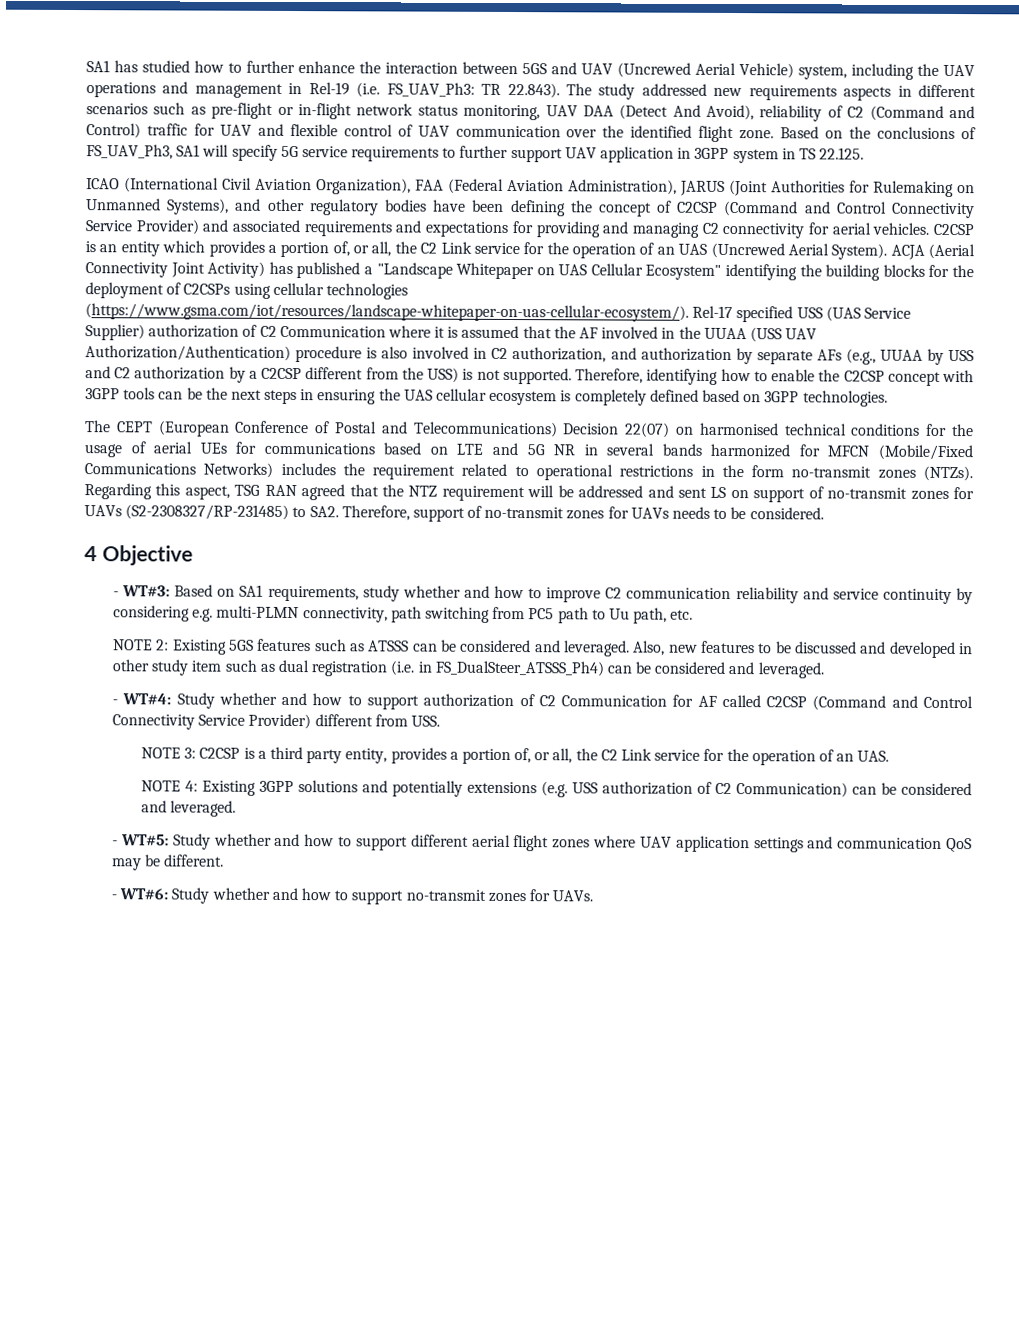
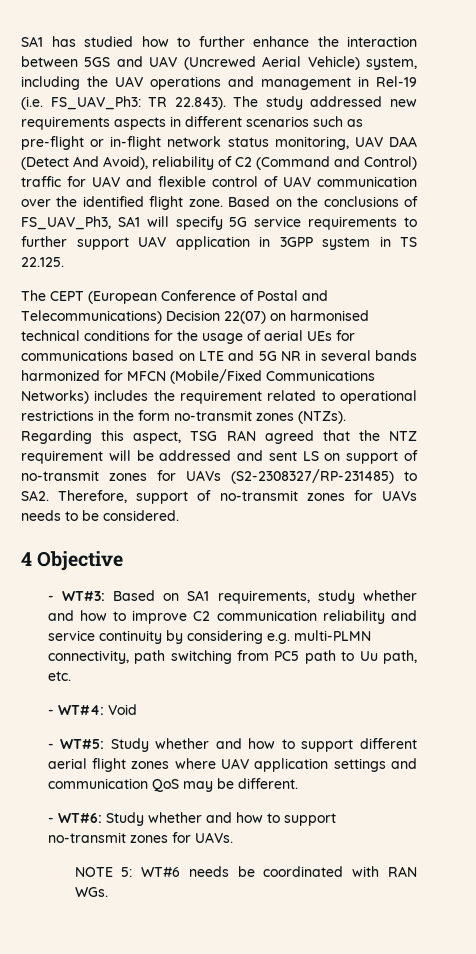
- ICAO (International Civil Aviation Organization), FAA (Federal Aviation Administration), JARUS (Joint Authorities for Rulemaking on Unmanned Systems), and other regulatory bodies have been defining the concept of C2CSP (Command and Control Connectivity Service Provider) and associated requirements and expectations for providing and managing C2 connectivity for aerial vehicles. C2CSP is an entity which provides a portion of, or all, the C2 Link service for the operation of an UAS (Uncrewed Aerial System). ACJA (Aerial Connectivity Joint Activity) has published a "Landscape Whitepaper on UAS Cellular Ecosystem" identifying the building blocks for the deployment of C2CSPs using cellular technologies (https://www.gsma.com/iot/resources/landscape-whitepaper-on-uas-cellular-ecosystem/). Rel-17 specified USS (UAS Service Supplier) authorization of C2 Communication where it is assumed that the AF involved in the UUAA (USS UAV Authorization/Authentication) procedure is also involved in C2 authorization, and authorization by separate AFs (e.g., UUAA by USS and C2 authorization by a C2CSP different from the USS) is not supported. Therefore, identifying how to enable the C2CSP concept with 3GPP tools can be the next steps in ensuring the UAS cellular ecosystem is completely defined based on 3GPP technologies.
- NOTE 2: Existing 5GS features such as ATSSS can be considered and leveraged. Also, new features to be discussed and developed in other study item such as dual registration (i.e. in FS_DualSteer_ATSSS_Ph4) can be considered and leveraged.
- - WT#4: Study whether and how to support authorization of C2 Communication for AF called C2CSP (Command and Control Connectivity Service Provider) different from USS.
- NOTE 3: C2CSP is a third party entity, provides a portion of, or all, the C2 Link service for the operation of an UAS.
- NOTE 4: Existing 3GPP solutions and potentially extensions (e.g. USS authorization of C2 Communication) can be considered and leveraged.
+ - WT#4: Void
+ NOTE 5: WT#6 needs be coordinated with RAN WGs.

